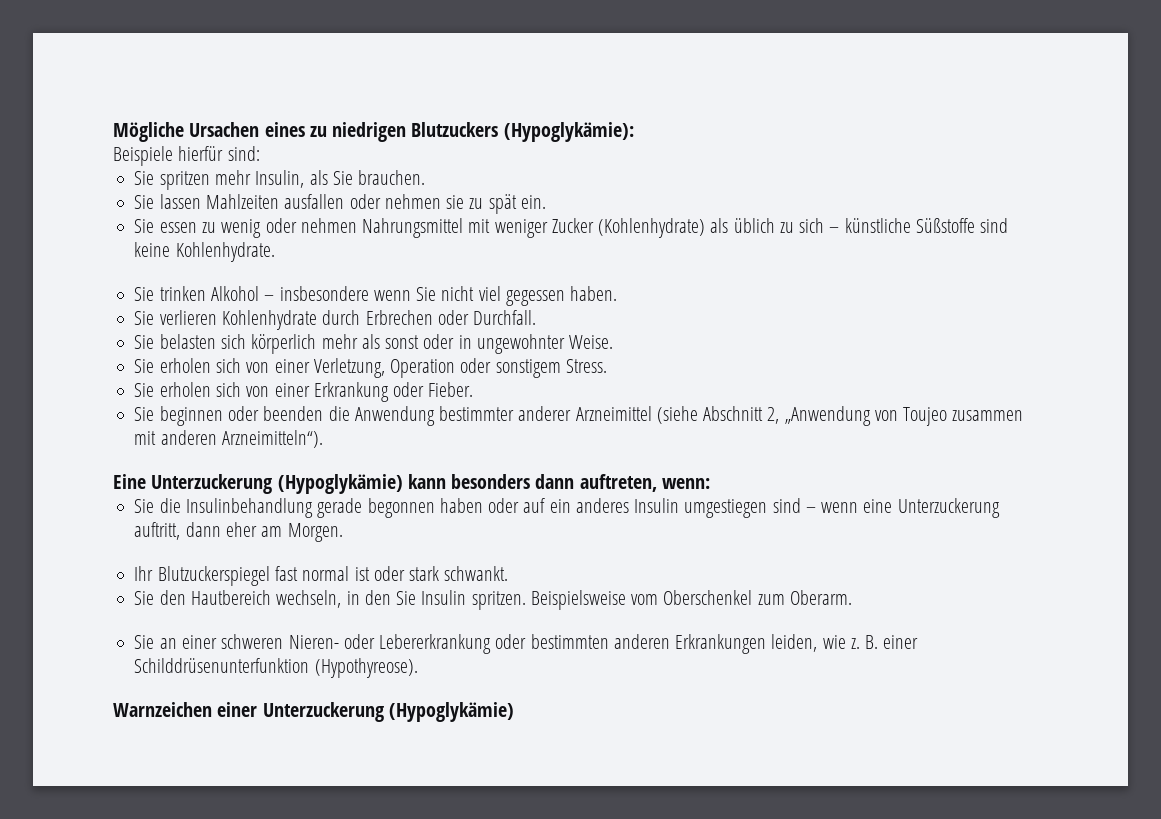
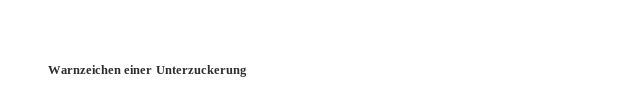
- Mögliche Ursachen eines zu niedrigen Blutzuckers (Hypoglykämie):
- Beispiele hierfür sind:
- Sie spritzen mehr Insulin, als Sie brauchen.
- Sie lassen Mahlzeiten ausfallen oder nehmen sie zu spät ein.
- Sie essen zu wenig oder nehmen Nahrungsmittel mit weniger Zucker (Kohlenhydrate) als üblich zu sich – künstliche Süßstoffe sind keine Kohlenhydrate.
- Sie trinken Alkohol – insbesondere wenn Sie nicht viel gegessen haben.
- Sie verlieren Kohlenhydrate durch Erbrechen oder Durchfall.
- Sie belasten sich körperlich mehr als sonst oder in ungewohnter Weise.
- Sie erholen sich von einer Verletzung, Operation oder sonstigem Stress.
- Sie erholen sich von einer Erkrankung oder Fieber.
- Sie beginnen oder beenden die Anwendung bestimmter anderer Arzneimittel (siehe Abschnitt 2, „Anwendung von Toujeo zusammen mit anderen Arzneimitteln“).
- Eine Unterzuckerung (Hypoglykämie) kann besonders dann auftreten, wenn:
- Sie die Insulinbehandlung gerade begonnen haben oder auf ein anderes Insulin umgestiegen sind – wenn eine Unterzuckerung auftritt, dann eher am Morgen.
- Ihr Blutzuckerspiegel fast normal ist oder stark schwankt.
- Sie den Hautbereich wechseln, in den Sie Insulin spritzen. Beispielsweise vom Oberschenkel zum Oberarm.
- Sie an einer schweren Nieren- oder Lebererkrankung oder bestimmten anderen Erkrankungen leiden, wie z. B. einer Schilddrüsenunterfunktion (Hypothyreose).
- Warnzeichen einer Unterzuckerung (Hypoglykämie)
+ Warnzeichen einer Unterzuckerung

